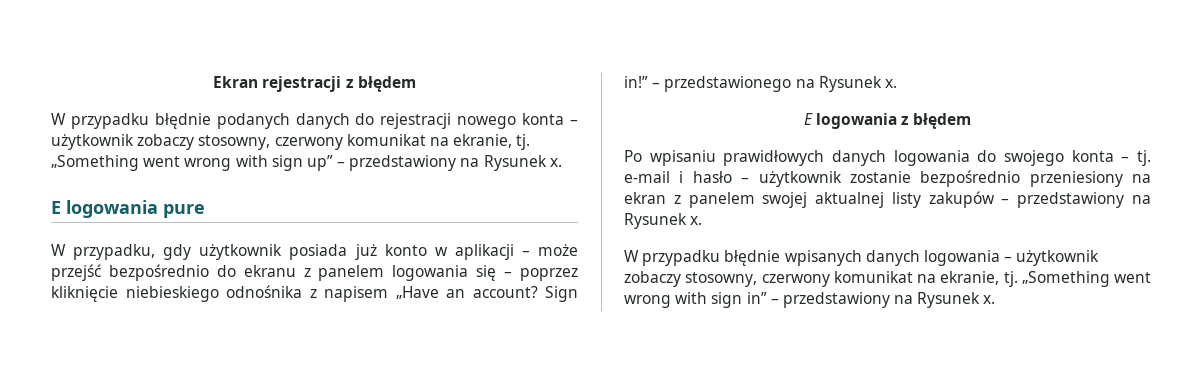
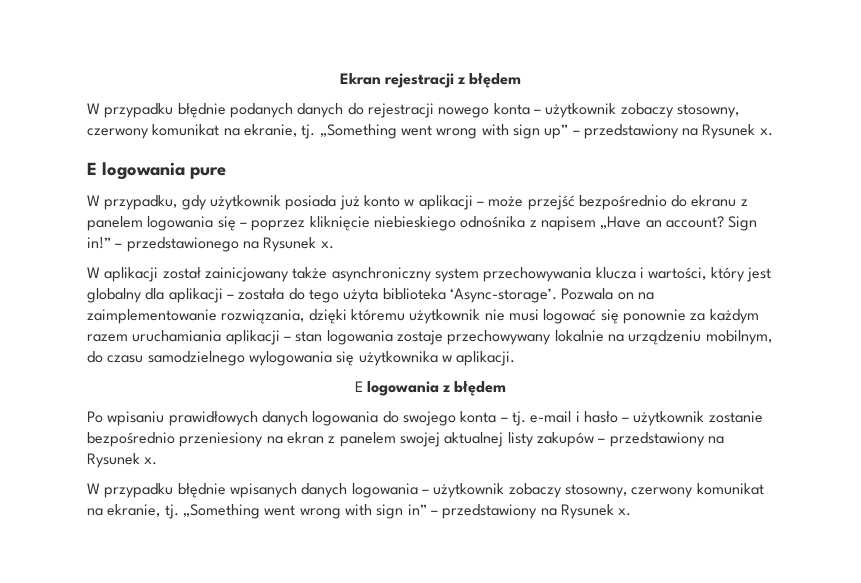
+ W aplikacji został zainicjowany także asynchroniczny system przechowywania klucza i wartości, który jest globalny dla aplikacji – została do tego użyta biblioteka ‘Async-storage’. Pozwala on na zaimplementowanie rozwiązania, dzięki któremu użytkownik nie musi logować się ponownie za każdym razem uruchamiania aplikacji – stan logowania zostaje przechowywany lokalnie na urządzeniu mobilnym, do czasu samodzielnego wylogowania się użytkownika w aplikacji.

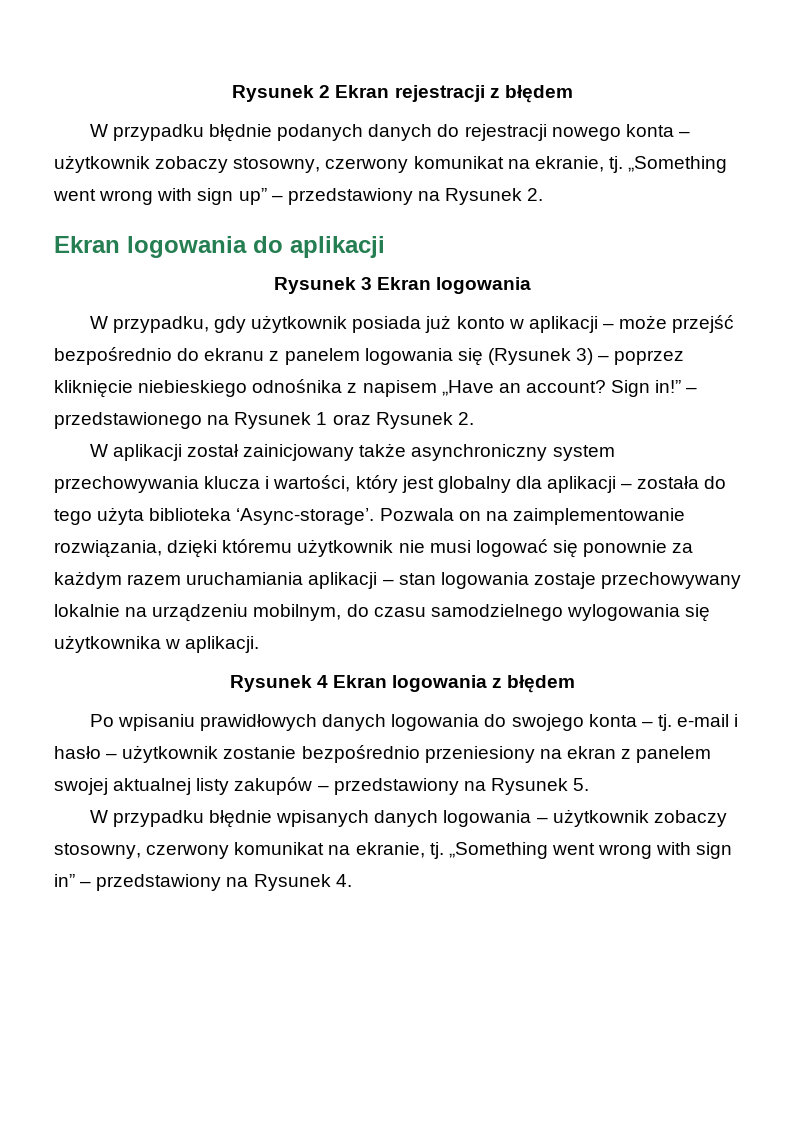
- Ekran rejestracji z błędem
+ Rysunek 2 Ekran rejestracji z błędem
- „Something went wrong with sign up” – przedstawiony na Rysunek x.
- E logowania pure
+ „Something went wrong with sign up” – przedstawiony na Rysunek 2.
+ Ekran logowania do aplikacji
+ Rysunek 3 Ekran logowania
- W przypadku, gdy użytkownik posiada już konto w aplikacji – może przejść bezpośrednio do ekranu z panelem logowania się – poprzez kliknięcie niebieskiego odnośnika z napisem „Have an account?
+ W przypadku, gdy użytkownik posiada już konto w aplikacji – może przejść bezpośrednio do ekranu z panelem logowania się (Rysunek 3) – poprzez kliknięcie niebieskiego odnośnika z napisem „Have an account?
- – przedstawionego na Rysunek x.
+ – przedstawionego na Rysunek 1 oraz Rysunek 2.
- E logowania z błędem
+ Rysunek 4 Ekran logowania z błędem
- Po wpisaniu prawidłowych danych logowania do swojego konta – tj. e-mail i hasło – użytkownik zostanie bezpośrednio przeniesiony na ekran z panelem swojej aktualnej listy zakupów – przedstawiony na Rysunek x.
+ Po wpisaniu prawidłowych danych logowania do swojego konta – tj. e-mail i hasło – użytkownik zostanie bezpośrednio przeniesiony na ekran z panelem swojej aktualnej listy zakupów – przedstawiony na Rysunek 5.
- „Something went wrong with sign in” – przedstawiony na Rysunek x.
+ „Something went wrong with sign in” – przedstawiony na Rysunek 4.

